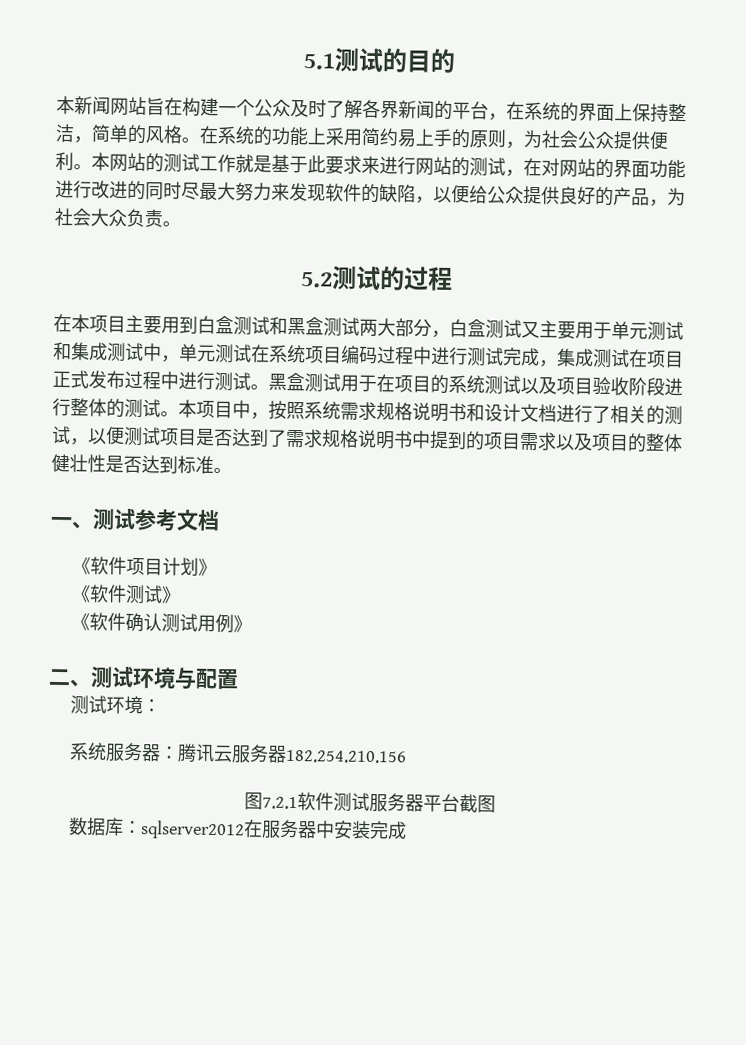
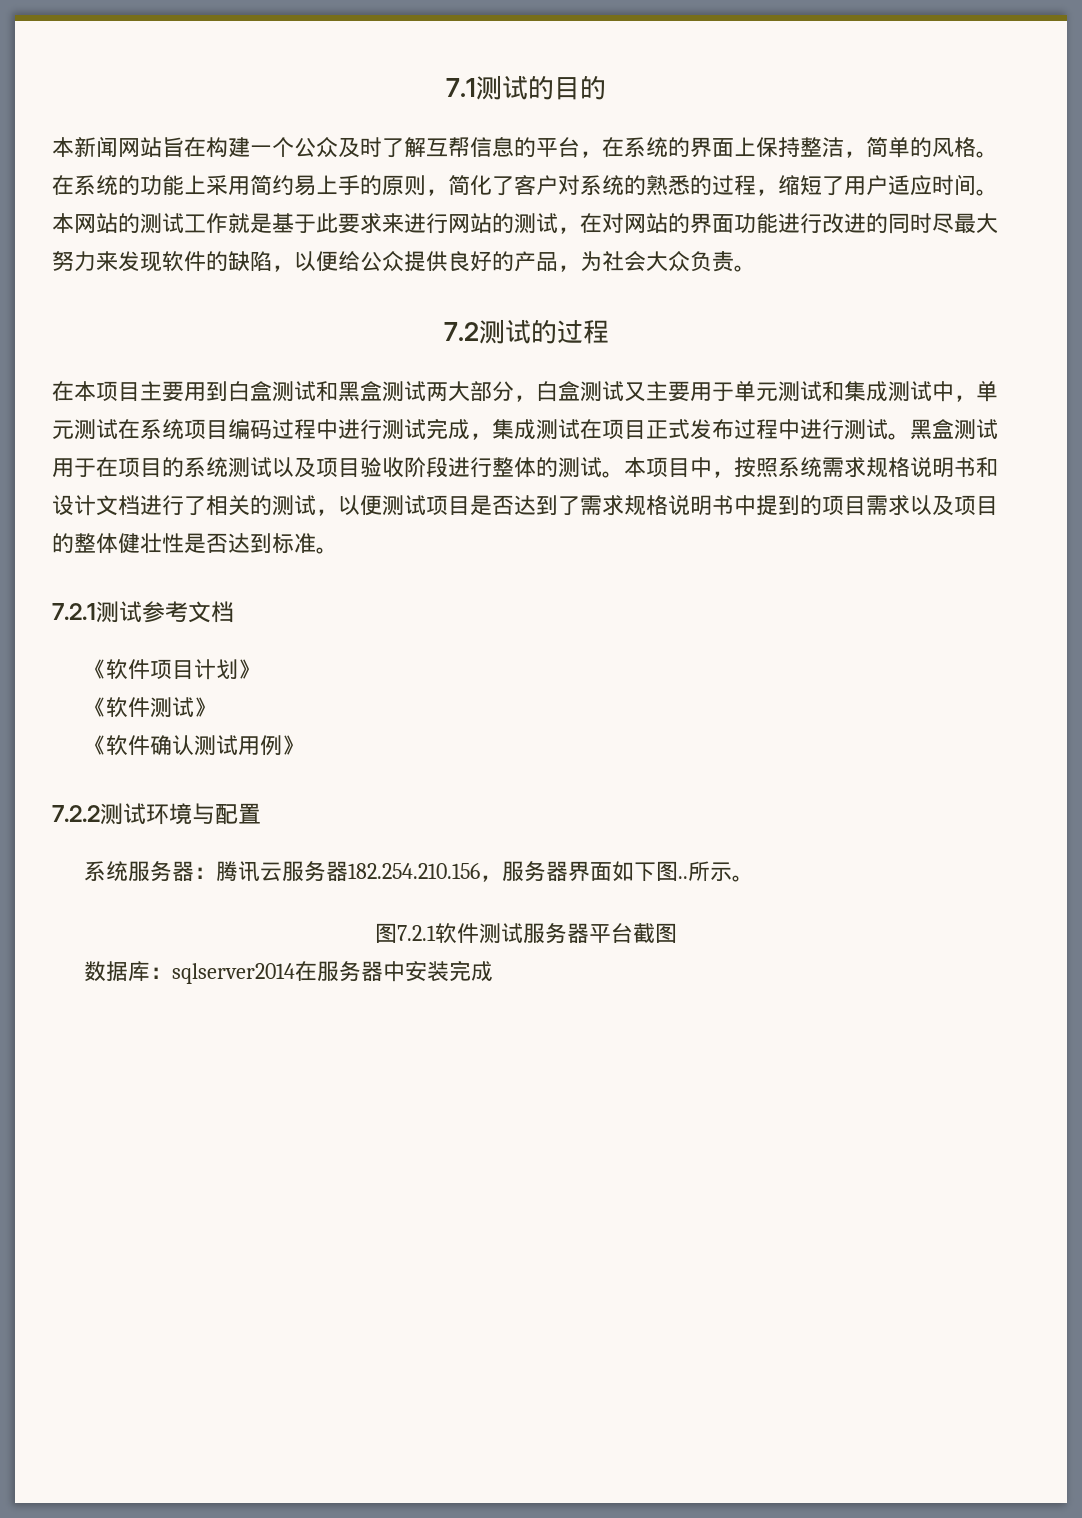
- 5.1测试的目的
+ 7.1测试的目的
- 本新闻网站旨在构建一个公众及时了解各界新闻的平台，在系统的界面上保持整洁，简单的风格。
+ 本新闻网站旨在构建一个公众及时了解互帮信息的平台，在系统的界面上保持整洁，简单的风格。
- 在系统的功能上采用简约易上手的原则，为社会公众提供便利。
+ 在系统的功能上采用简约易上手的原则，简化了客户对系统的熟悉的过程，缩短了用户适应时间。
- 5.2测试的过程
+ 7.2测试的过程
- 一、测试参考文档
+ 7.2.1测试参考文档
- 二、测试环境与配置
+ 7.2.2测试环境与配置
- 测试环境：
- 系统服务器：腾讯云服务器182.254.210.156
+ 系统服务器：腾讯云服务器182.254.210.156，服务器界面如下图..所示。
- 数据库：sqlserver2012在服务器中安装完成
+ 数据库：sqlserver2014在服务器中安装完成

